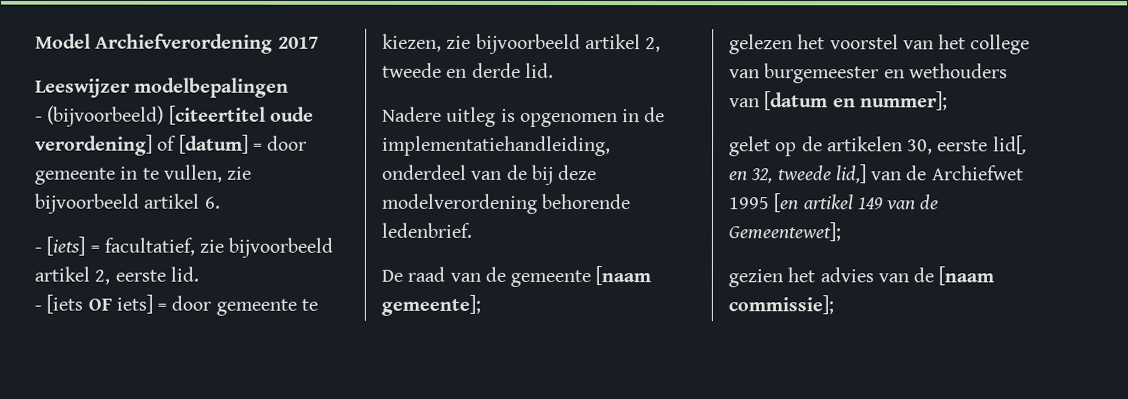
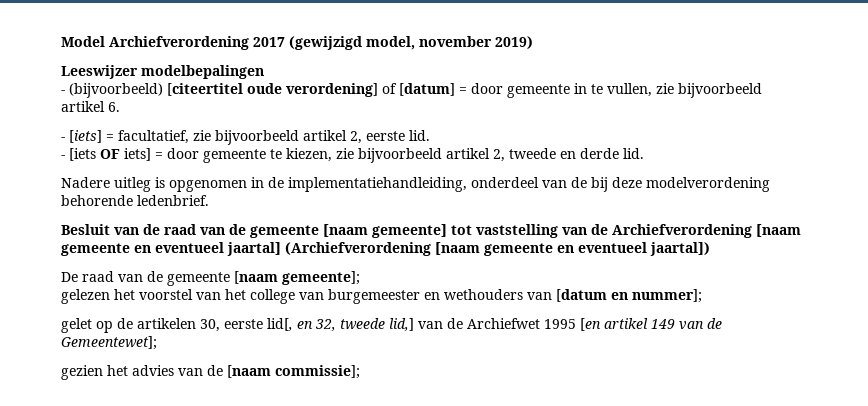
- Model Archiefverordening 2017
+ Model Archiefverordening 2017 (gewijzigd model, november 2019)
+ Besluit van de raad van de gemeente [naam gemeente] tot vaststelling van de Archiefverordening [naam gemeente en eventueel jaartal] (Archiefverordening [naam gemeente en eventueel jaartal])

